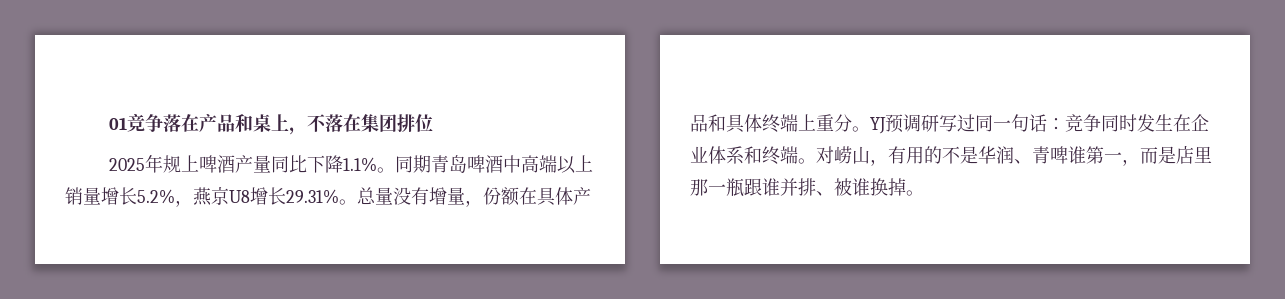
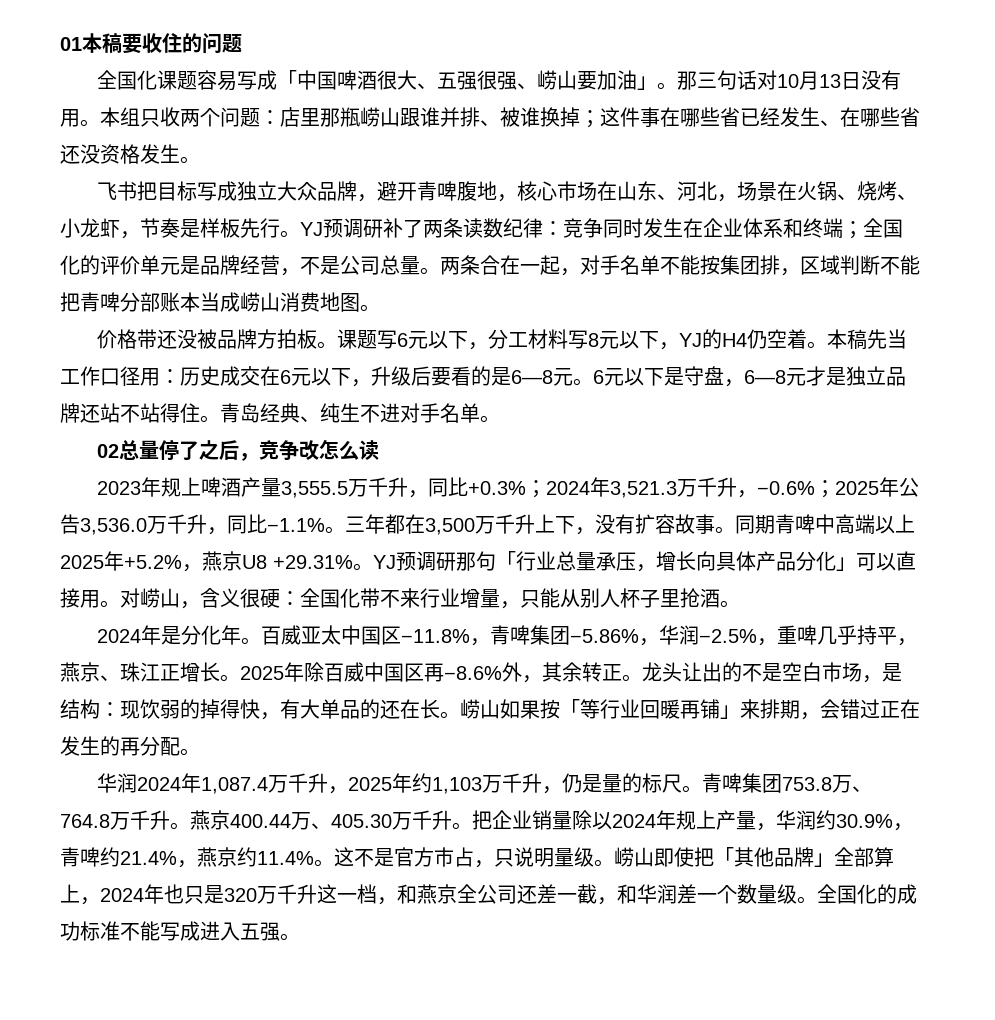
- 01竞争落在产品和桌上，不落在集团排位
- 2025年规上啤酒产量同比下降1.1%。同期青岛啤酒中高端以上销量增长5.2%，燕京U8增长29.31%。总量没有增量，份额在具体产品和具体终端上重分。YJ预调研写过同一句话：竞争同时发生在企业体系和终端。对崂山，有用的不是华润、青啤谁第一，而是店里那一瓶跟谁并排、被谁换掉。
+ 01本稿要收住的问题
+ 全国化课题容易写成「中国啤酒很大、五强很强、崂山要加油」。那三句话对10月13日没有用。本组只收两个问题：店里那瓶崂山跟谁并排、被谁换掉；这件事在哪些省已经发生、在哪些省还没资格发生。
+ 飞书把目标写成独立大众品牌，避开青啤腹地，核心市场在山东、河北，场景在火锅、烧烤、小龙虾，节奏是样板先行。YJ预调研补了两条读数纪律：竞争同时发生在企业体系和终端；全国化的评价单元是品牌经营，不是公司总量。两条合在一起，对手名单不能按集团排，区域判断不能把青啤分部账本当成崂山消费地图。
+ 价格带还没被品牌方拍板。课题写6元以下，分工材料写8元以下，YJ的H4仍空着。本稿先当工作口径用：历史成交在6元以下，升级后要看的是6—8元。6元以下是守盘，6—8元才是独立品牌还站不站得住。青岛经典、纯生不进对手名单。
+ 02总量停了之后，竞争改怎么读
+ 2023年规上啤酒产量3,555.5万千升，同比+0.3%；2024年3,521.3万千升，−0.6%；2025年公告3,536.0万千升，同比−1.1%。三年都在3,500万千升上下，没有扩容故事。同期青啤中高端以上2025年+5.2%，燕京U8 +29.31%。YJ预调研那句「行业总量承压，增长向具体产品分化」可以直接用。对崂山，含义很硬：全国化带不来行业增量，只能从别人杯子里抢酒。
+ 2024年是分化年。百威亚太中国区−11.8%，青啤集团−5.86%，华润−2.5%，重啤几乎持平，燕京、珠江正增长。2025年除百威中国区再−8.6%外，其余转正。龙头让出的不是空白市场，是结构：现饮弱的掉得快，有大单品的还在长。崂山如果按「等行业回暖再铺」来排期，会错过正在发生的再分配。
+ 华润2024年1,087.4万千升，2025年约1,103万千升，仍是量的标尺。青啤集团753.8万、764.8万千升。燕京400.44万、405.30万千升。把企业销量除以2024年规上产量，华润约30.9%，青啤约21.4%，燕京约11.4%。这不是官方市占，只说明量级。崂山即使把「其他品牌」全部算上，2024年也只是320万千升这一档，和燕京全公司还差一截，和华润差一个数量级。全国化的成功标准不能写成进入五强。

